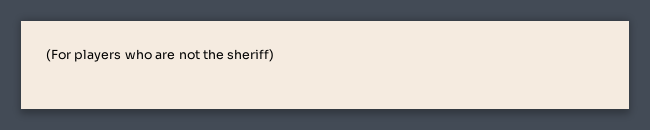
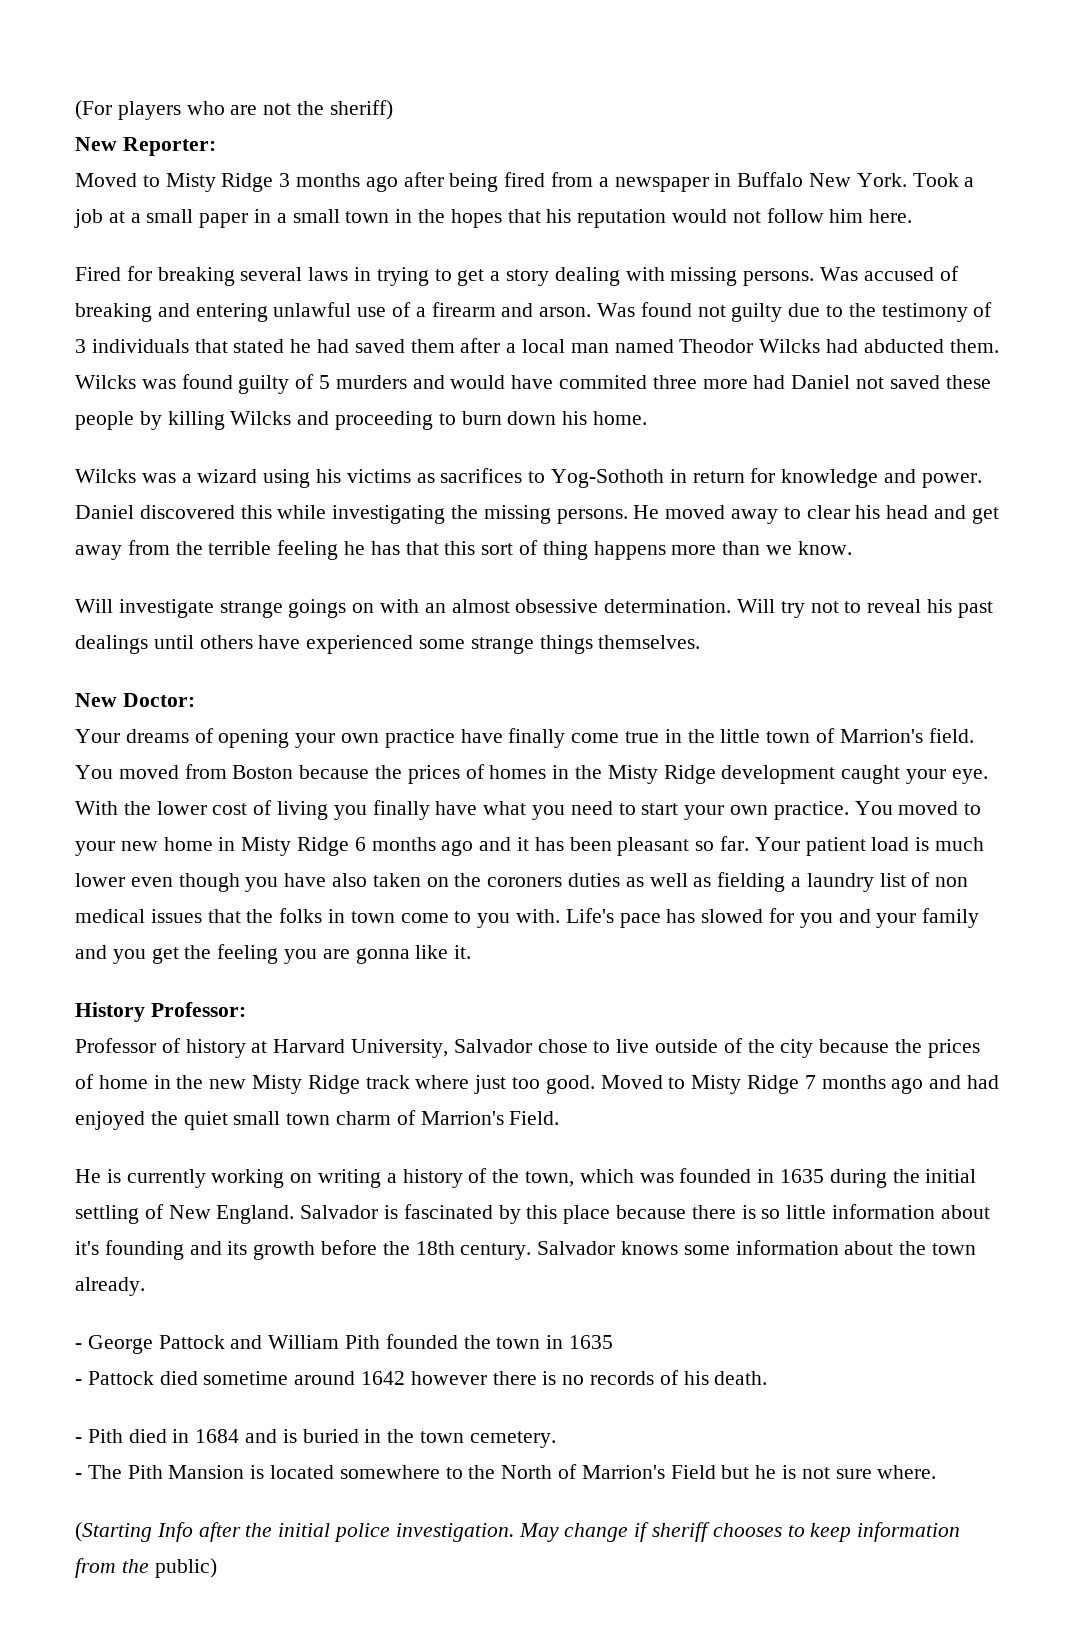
+ New Reporter:
+ Moved to Misty Ridge 3 months ago after being fired from a newspaper in Buffalo New York. Took a job at a small paper in a small town in the hopes that his reputation would not follow him here.
+ Fired for breaking several laws in trying to get a story dealing with missing persons. Was accused of breaking and entering unlawful use of a firearm and arson. Was found not guilty due to the testimony of 3 individuals that stated he had saved them after a local man named Theodor Wilcks had abducted them. Wilcks was found guilty of 5 murders and would have commited three more had Daniel not saved these people by killing Wilcks and proceeding to burn down his home.
+ Wilcks was a wizard using his victims as sacrifices to Yog-Sothoth in return for knowledge and power. Daniel discovered this while investigating the missing persons. He moved away to clear his head and get away from the terrible feeling he has that this sort of thing happens more than we know.
+ Will investigate strange goings on with an almost obsessive determination. Will try not to reveal his past dealings until others have experienced some strange things themselves.
+ New Doctor:
+ Your dreams of opening your own practice have finally come true in the little town of Marrion's field. You moved from Boston because the prices of homes in the Misty Ridge development caught your eye. With the lower cost of living you finally have what you need to start your own practice. You moved to your new home in Misty Ridge 6 months ago and it has been pleasant so far. Your patient load is much lower even though you have also taken on the coroners duties as well as fielding a laundry list of non medical issues that the folks in town come to you with. Life's pace has slowed for you and your family and you get the feeling you are gonna like it.
+ History Professor:
+ Professor of history at Harvard University, Salvador chose to live outside of the city because the prices of home in the new Misty Ridge track where just too good. Moved to Misty Ridge 7 months ago and had enjoyed the quiet small town charm of Marrion's Field.
+ He is currently working on writing a history of the town, which was founded in 1635 during the initial settling of New England. Salvador is fascinated by this place because there is so little information about it's founding and its growth before the 18th century. Salvador knows some information about the town already.
+ - George Pattock and William Pith founded the town in 1635
+ - Pattock died sometime around 1642 however there is no records of his death.
+ - Pith died in 1684 and is buried in the town cemetery.
+ - The Pith Mansion is located somewhere to the North of Marrion's Field but he is not sure where.
+ (Starting Info after the initial police investigation. May change if sheriff chooses to keep information from the public)

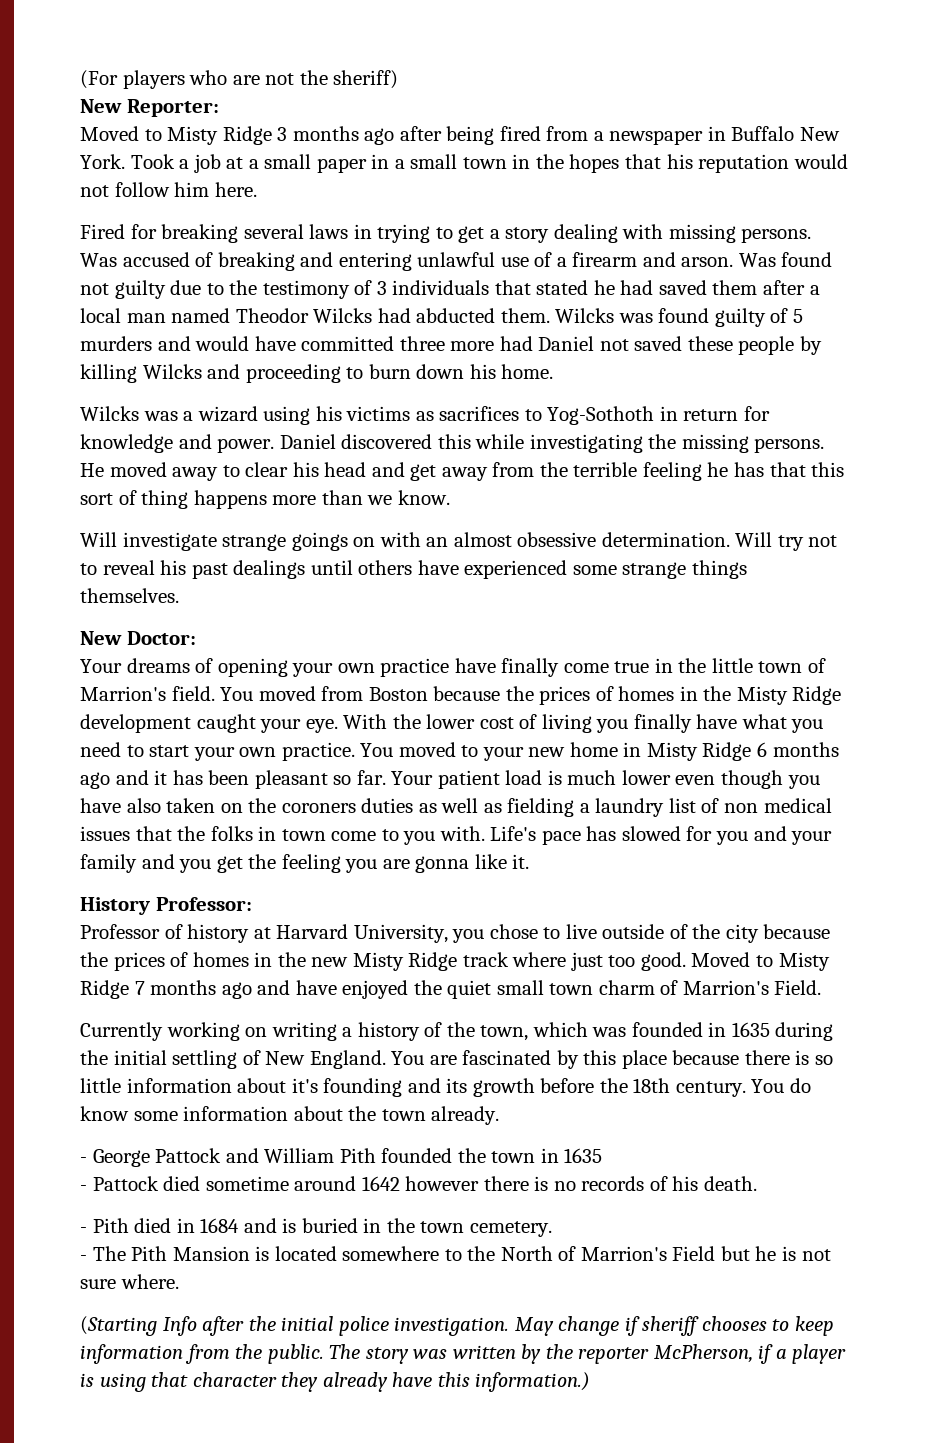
- Wilcks was found guilty of 5 murders and would have commited three more had Daniel not saved these people by killing Wilcks and proceeding to burn down his home.
+ Wilcks was found guilty of 5 murders and would have committed three more had Daniel not saved these people by killing Wilcks and proceeding to burn down his home.
- Professor of history at Harvard University, Salvador chose to live outside of the city because the prices of home in the new Misty Ridge track where just too good.
+ Professor of history at Harvard University, you chose to live outside of the city because the prices of homes in the new Misty Ridge track where just too good.
- Moved to Misty Ridge 7 months ago and had enjoyed the quiet small town charm of Marrion's Field.
+ Moved to Misty Ridge 7 months ago and have enjoyed the quiet small town charm of Marrion's Field.
- He is currently working on writing a history of the town, which was founded in 1635 during the initial settling of New England.
+ Currently working on writing a history of the town, which was founded in 1635 during the initial settling of New England.
- Salvador is fascinated by this place because there is so little information about it's founding and its growth before the 18th century.
+ You are fascinated by this place because there is so little information about it's founding and its growth before the 18th century.
- Salvador knows some information about the town already.
+ You do know some information about the town already.
- May change if sheriff chooses to keep information from the public)
+ May change if sheriff chooses to keep information from the public. The story was written by the reporter McPherson, if a player is using that character they already have this information.)

